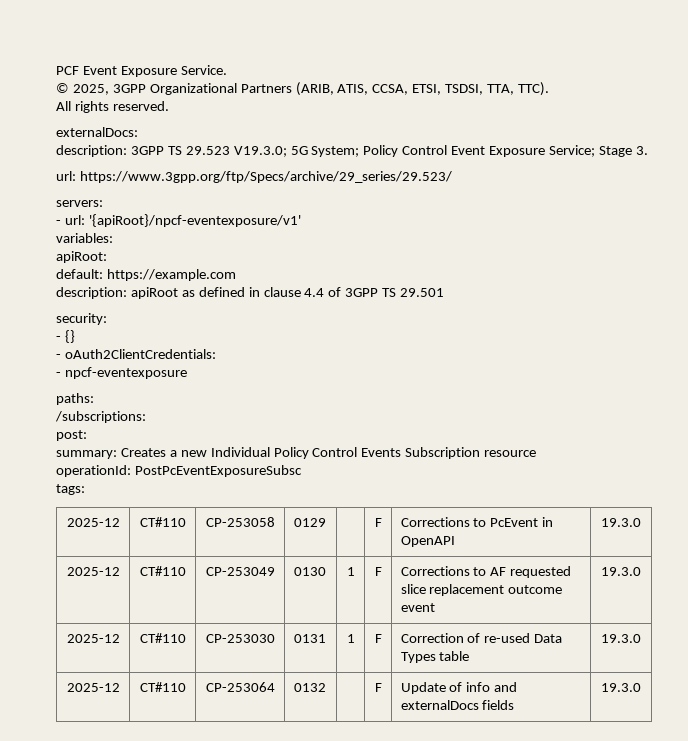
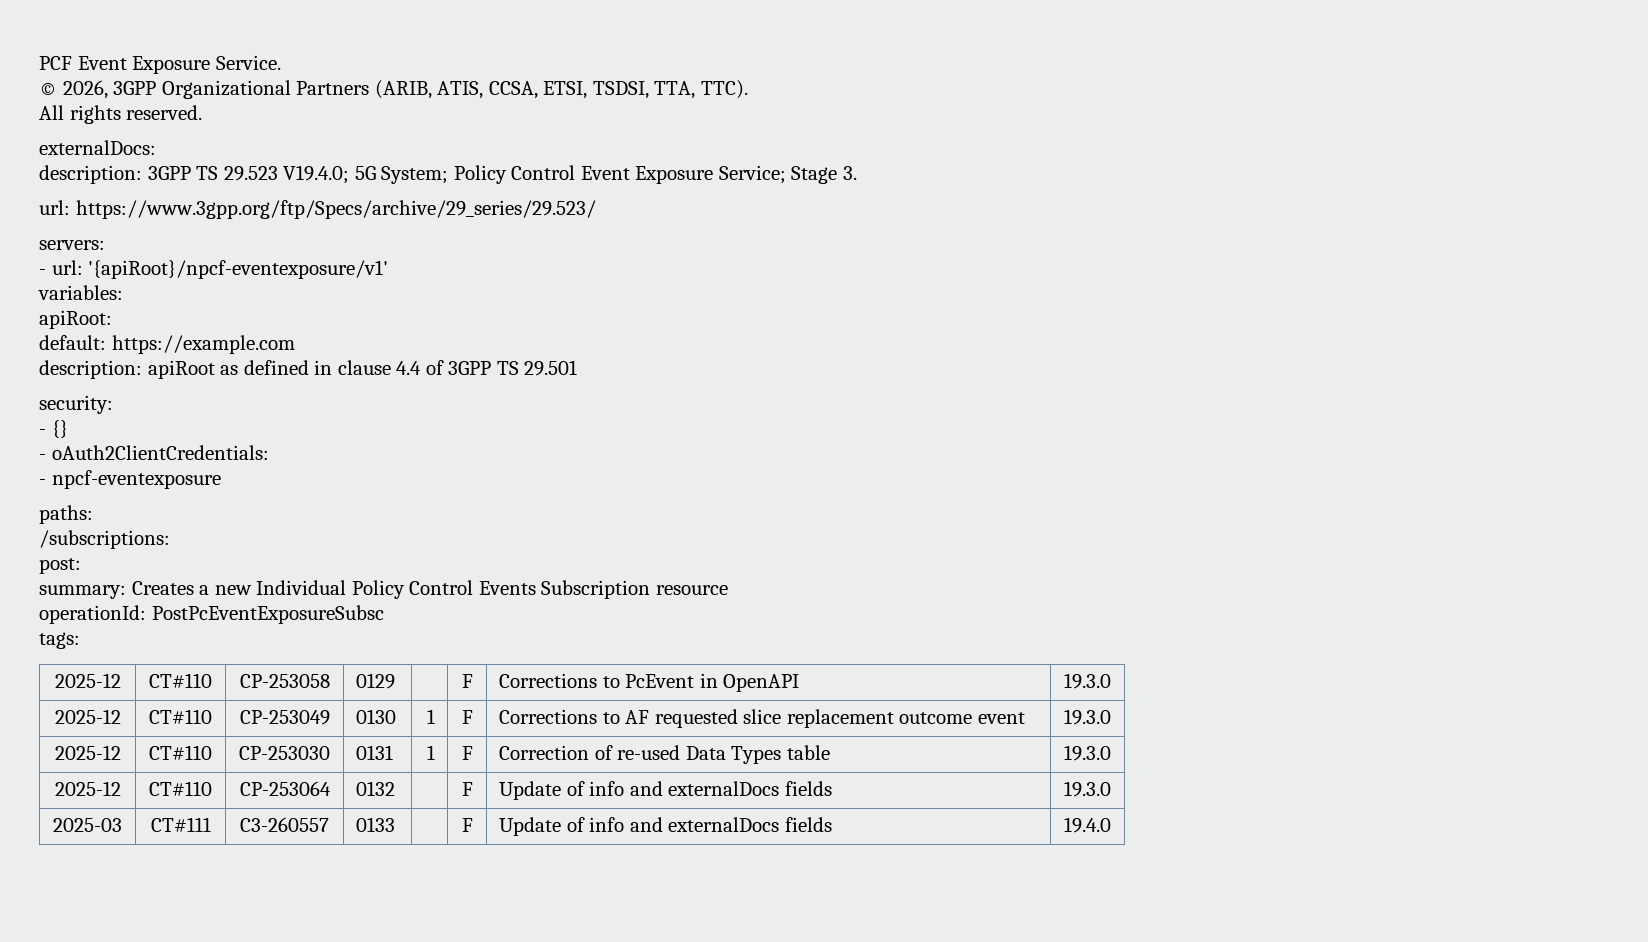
- © 2025, 3GPP Organizational Partners (ARIB, ATIS, CCSA, ETSI, TSDSI, TTA, TTC).
+ © 2026, 3GPP Organizational Partners (ARIB, ATIS, CCSA, ETSI, TSDSI, TTA, TTC).
- description: 3GPP TS 29.523 V19.3.0; 5G System; Policy Control Event Exposure Service; Stage 3.
+ description: 3GPP TS 29.523 V19.4.0; 5G System; Policy Control Event Exposure Service; Stage 3.
+ 2025-03 | CT#111 | C3-260557 | 0133 | | F | Update of info and externalDocs fields | 19.4.0

